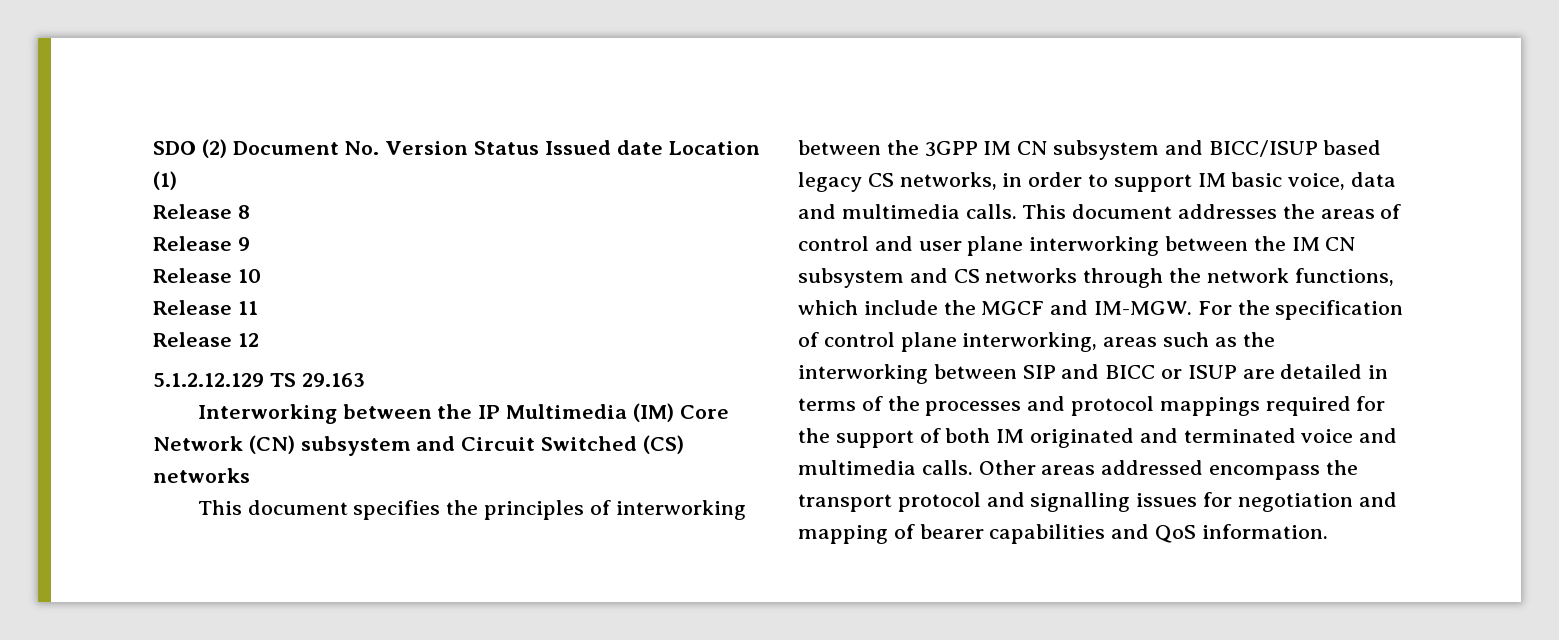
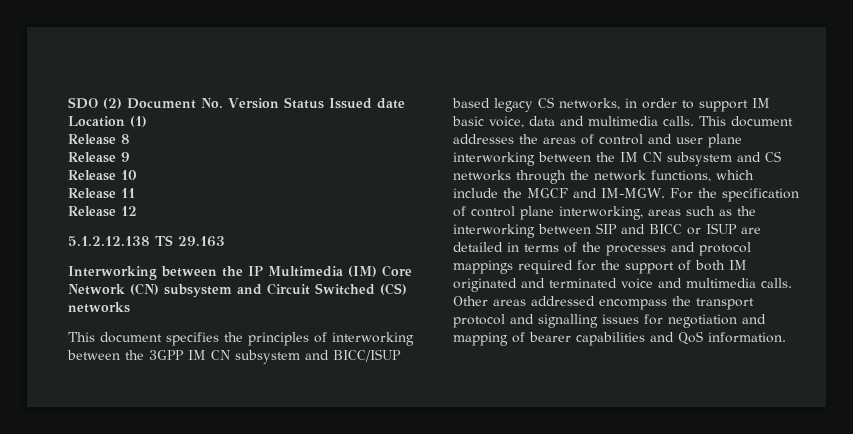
- 5.1.2.12.129 TS 29.163
+ 5.1.2.12.138 TS 29.163

